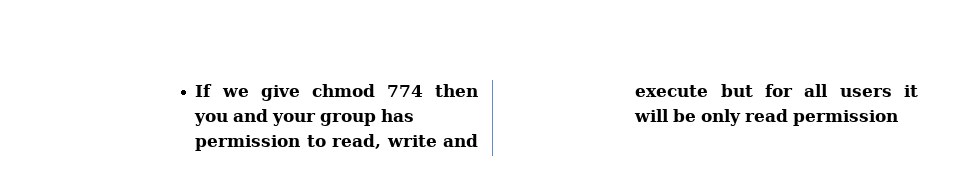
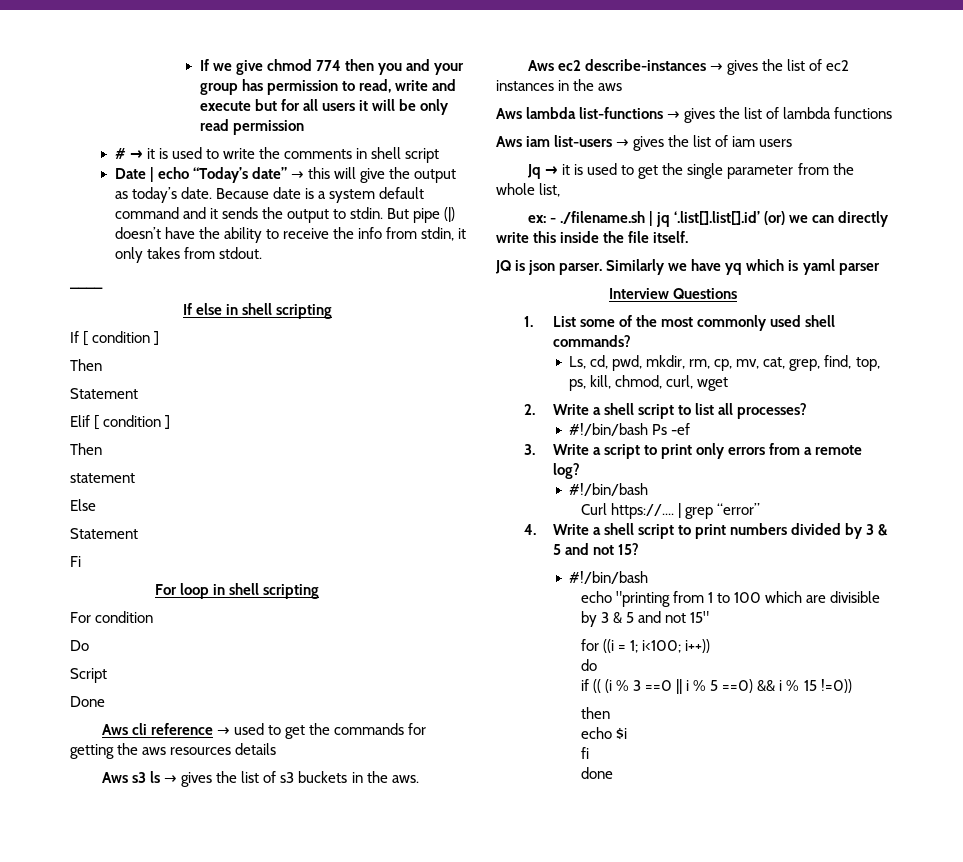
+ # → it is used to write the comments in shell script
+ Date | echo “Today’s date” → this will give the output as today’s date. Because date is a system default command and it sends the output to stdin. But pipe (|) doesn’t have the ability to receive the info from stdin, it only takes from stdout.
+ ____
+ If else in shell scripting
+ If [ condition ]
+ Then
+ Statement
+ Elif [ condition ]
+ Then
+ statement
+ Else
+ Statement
+ Fi
+ For loop in shell scripting
+ For condition
+ Do
+ Script
+ Done
+ Aws cli reference → used to get the commands for getting the aws resources details
+ Aws s3 ls → gives the list of s3 buckets in the aws.
+ Aws ec2 describe-instances → gives the list of ec2 instances in the aws
+ Aws lambda list-functions → gives the list of lambda functions
+ Aws iam list-users → gives the list of iam users
+ Jq → it is used to get the single parameter from the whole list,
+ ex: - ./filename.sh | jq ‘.list[].list[].id’ (or) we can directly write this inside the file itself.
+ JQ is json parser. Similarly we have yq which is yaml parser
+ Interview Questions
+ 1. List some of the most commonly used shell commands?
+ Ls, cd, pwd, mkdir, rm, cp, mv, cat, grep, find, top, ps, kill, chmod, curl, wget
+ 2. Write a shell script to list all processes?
+ #!/bin/bash Ps -ef
+ 3. Write a script to print only errors from a remote log?
+ #!/bin/bash
+ Curl https://.... | grep “error”
+ 4. Write a shell script to print numbers divided by 3 & 5 and not 15?
+ #!/bin/bash
+ echo "printing from 1 to 100 which are divisible by 3 & 5 and not 15"
+ for ((i = 1; i<100; i++))
+ do
+ if (( (i % 3 ==0 || i % 5 ==0) && i % 15 !=0))
+ then
+ echo $i
+ fi
+ done

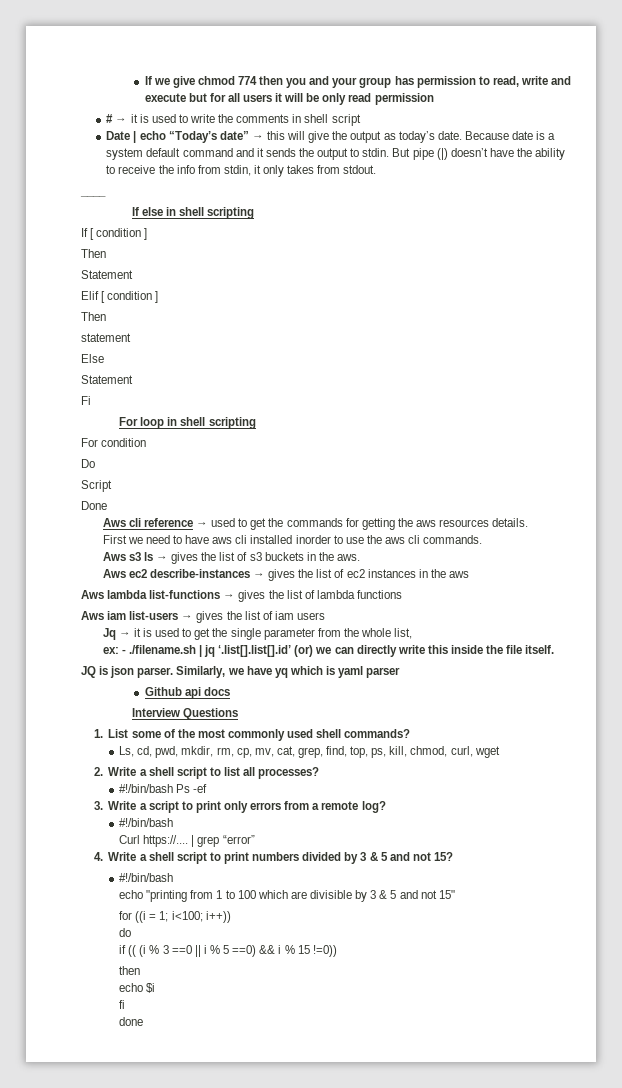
- Aws cli reference → used to get the commands for getting the aws resources details
+ Aws cli reference → used to get the commands for getting the aws resources details.
+ First we need to have aws cli installed inorder to use the aws cli commands.
- Similarly we have yq which is yaml parser
+ Similarly, we have yq which is yaml parser
+ Github api docs

